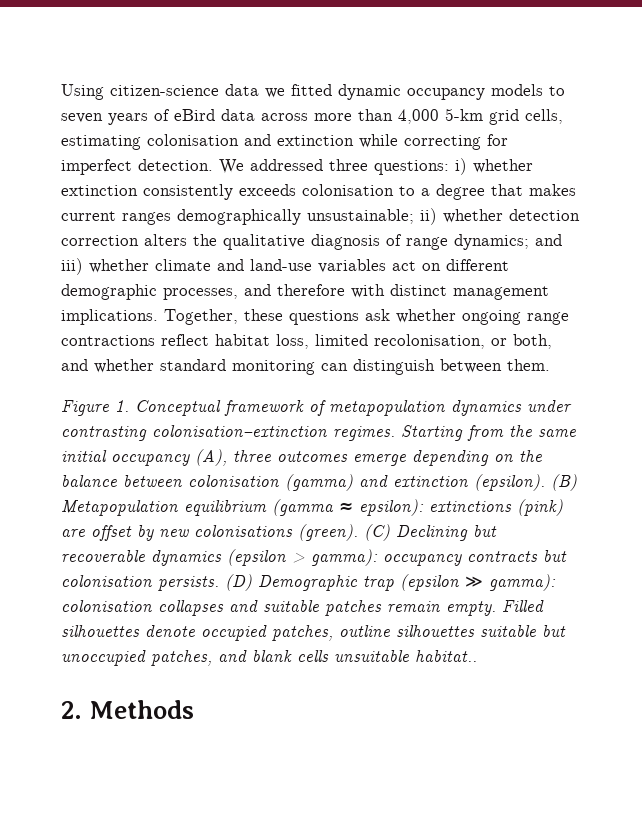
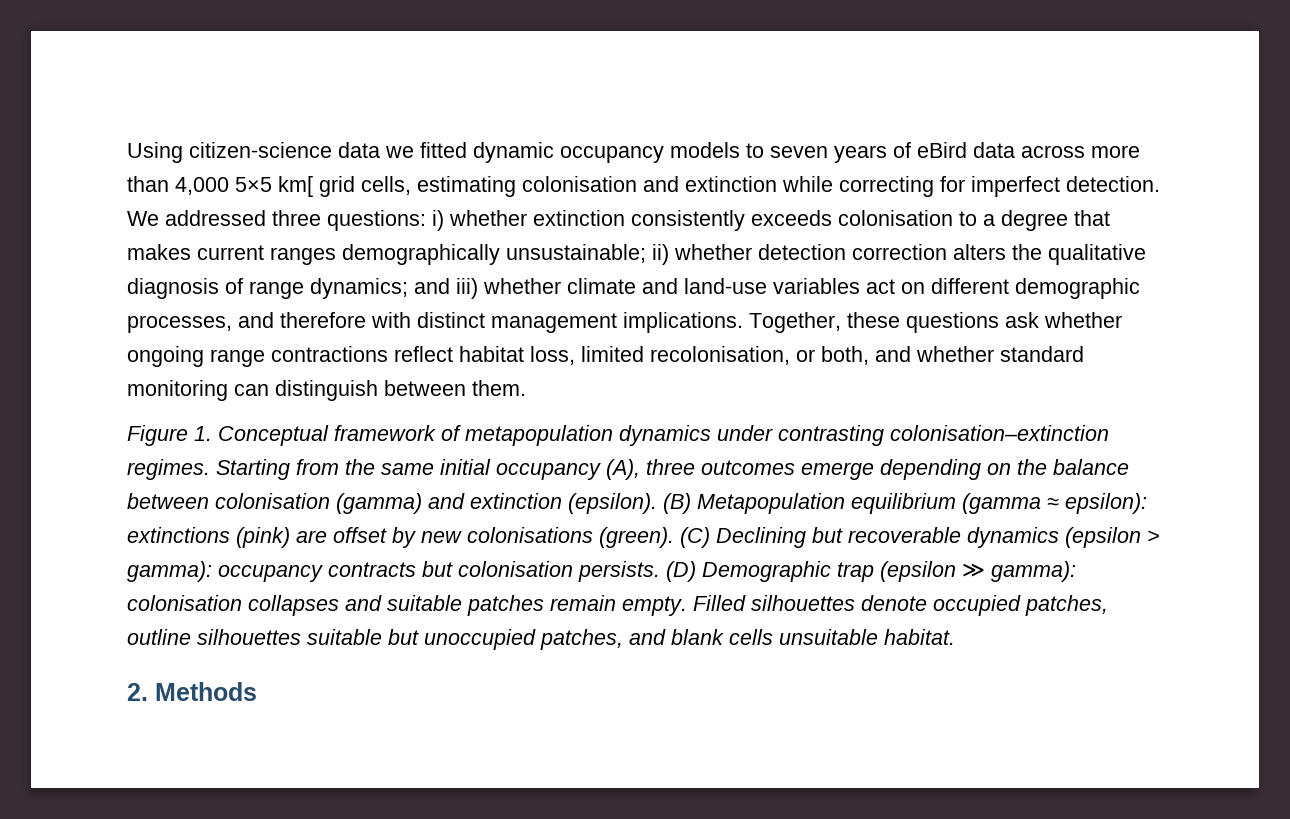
- Using citizen-science data we fitted dynamic occupancy models to seven years of eBird data across more than 4,000 5-km grid cells, estimating colonisation and extinction while correcting for imperfect detection.
+ Using citizen-science data we fitted dynamic occupancy models to seven years of eBird data across more than 4,000 5×5 km[ grid cells, estimating colonisation and extinction while correcting for imperfect detection.
- Filled silhouettes denote occupied patches, outline silhouettes suitable but unoccupied patches, and blank cells unsuitable habitat..
+ Filled silhouettes denote occupied patches, outline silhouettes suitable but unoccupied patches, and blank cells unsuitable habitat.

